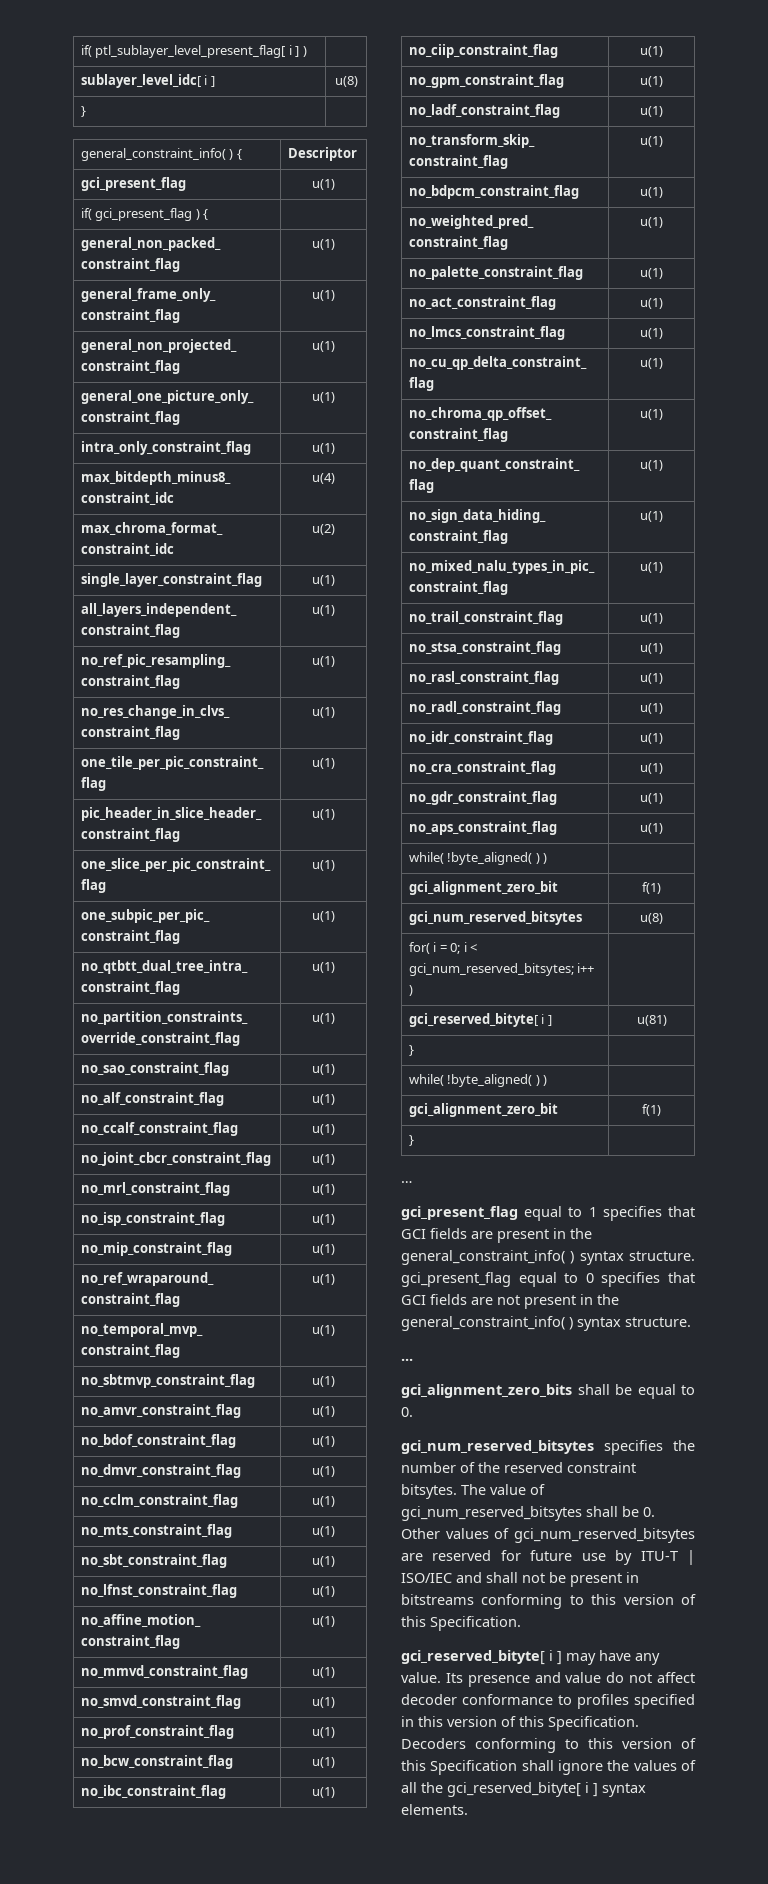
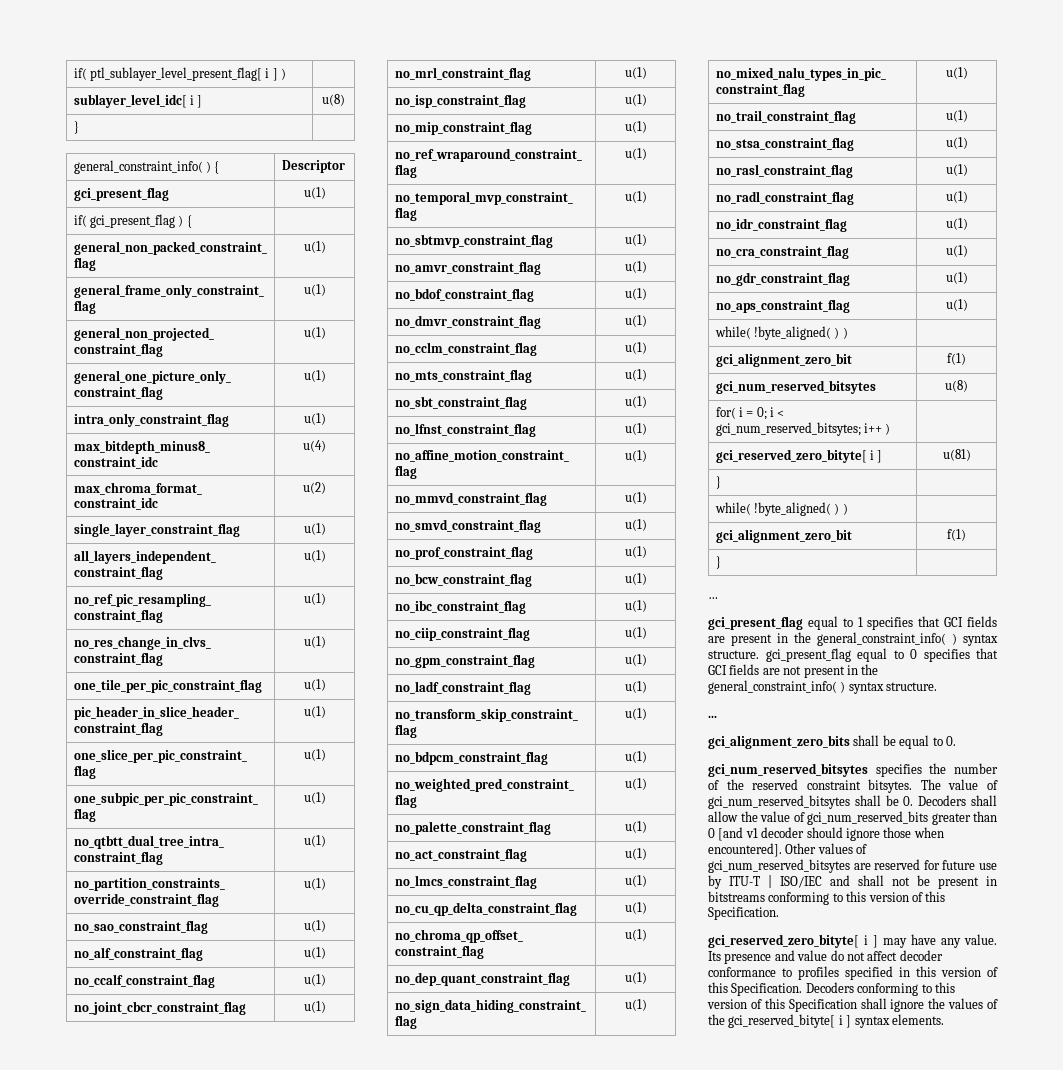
- gci_reserved_bityte[ i ] | u(81)
+ gci_reserved_zero_bityte[ i ] | u(81)
- The value of gci_num_reserved_bitsytes shall be 0. Other values of gci_num_reserved_bitsytes are reserved for future use by ITU-T | ISO/IEC and shall not be present in bitstreams conforming to this version of this Specification.
+ The value of gci_num_reserved_bitsytes shall be 0. Decoders shall allow the value of gci_num_reserved_bits greater than 0 [and v1 decoder should ignore those when encountered]. Other values of gci_num_reserved_bitsytes are reserved for future use by ITU-T | ISO/IEC and shall not be present in bitstreams conforming to this version of this Specification.
- gci_reserved_bityte[ i ] may have any value.
+ gci_reserved_zero_bityte[ i ] may have any value.
- Decoders conforming to this version of this Specification shall ignore the values of all the gci_reserved_bityte[ i ] syntax elements.
+ Decoders conforming to this version of this Specification shall ignore the values of the gci_reserved_bityte[ i ] syntax elements.

